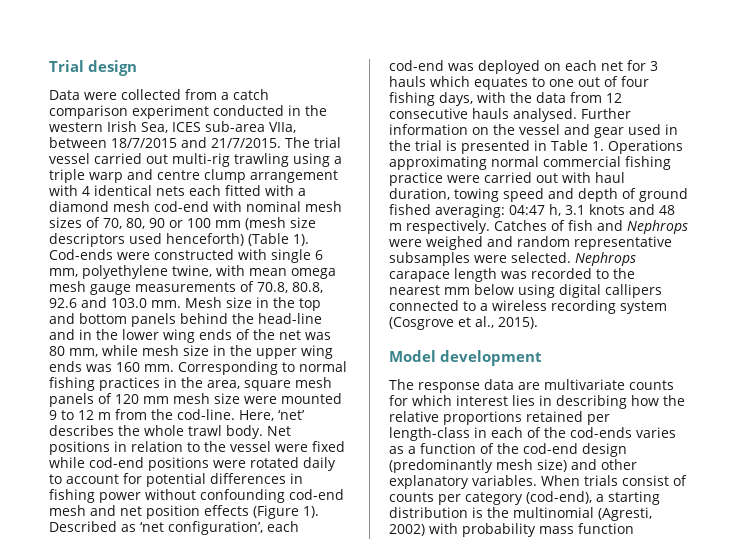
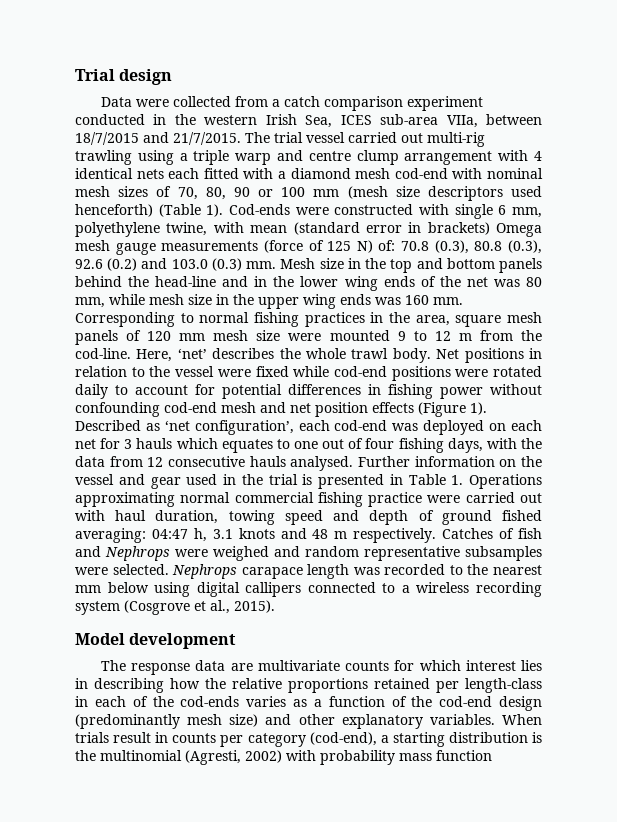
- Cod-ends were constructed with single 6 mm, polyethylene twine, with mean omega mesh gauge measurements of 70.8, 80.8, 92.6 and 103.0 mm.
+ Cod-ends were constructed with single 6 mm, polyethylene twine, with mean (standard error in brackets) Omega mesh gauge measurements (force of 125 N) of: 70.8 (0.3), 80.8 (0.3), 92.6 (0.2) and 103.0 (0.3) mm.
- When trials consist of counts per category (cod-end), a starting distribution is the multinomial (Agresti, 2002) with probability mass function
+ When trials result in counts per category (cod-end), a starting distribution is the multinomial (Agresti, 2002) with probability mass function

